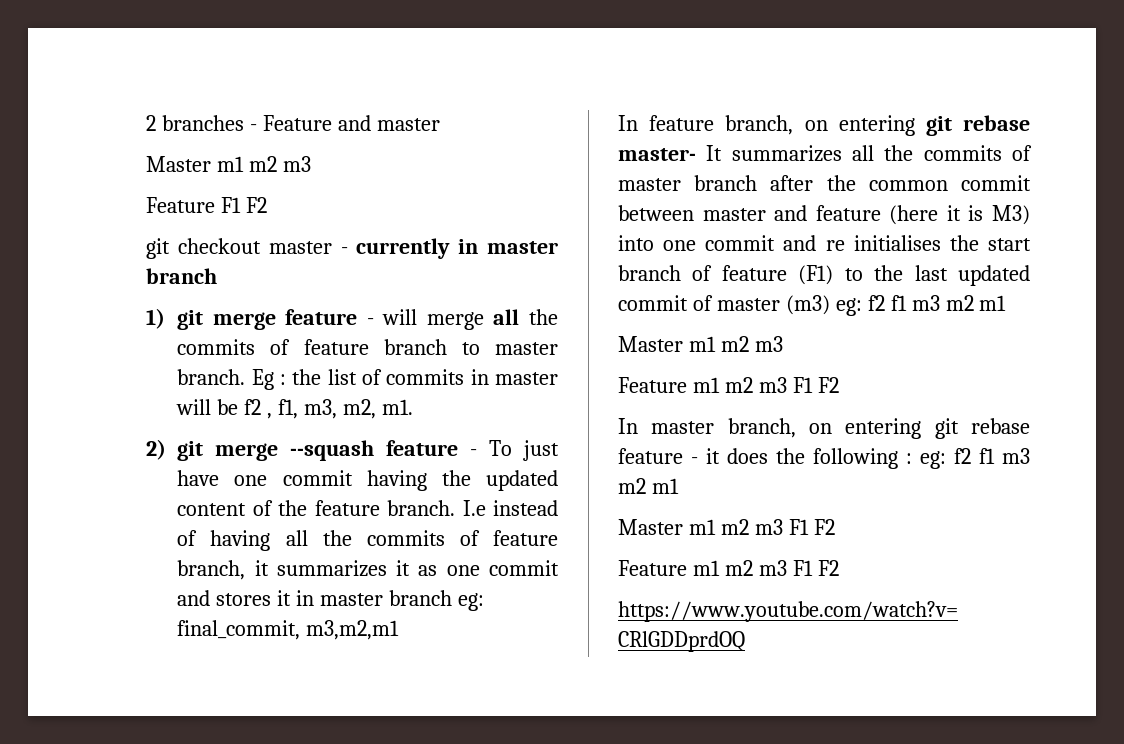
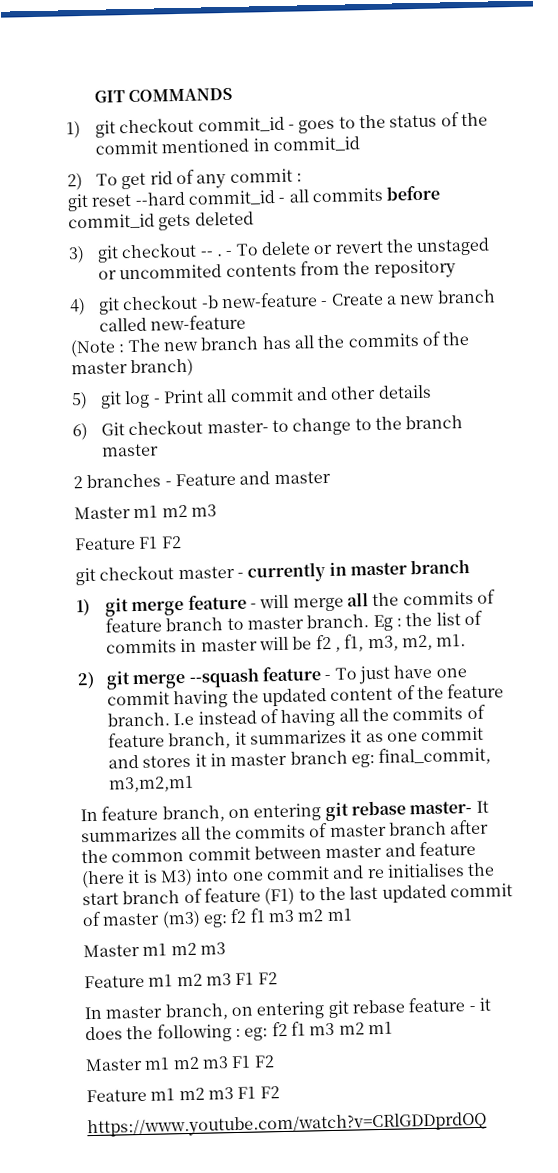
+ GIT COMMANDS
+ 1) git checkout commit_id - goes to the status of the commit mentioned in commit_id
+ 2) To get rid of any commit :
+ git reset --hard commit_id - all commits before commit_id gets deleted
+ 3) git checkout -- . - To delete or revert the unstaged or uncommited contents from the repository
+ 4) git checkout -b new-feature - Create a new branch called new-feature
+ (Note : The new branch has all the commits of the master branch)
+ 5) git log - Print all commit and other details
+ 6) Git checkout master- to change to the branch master

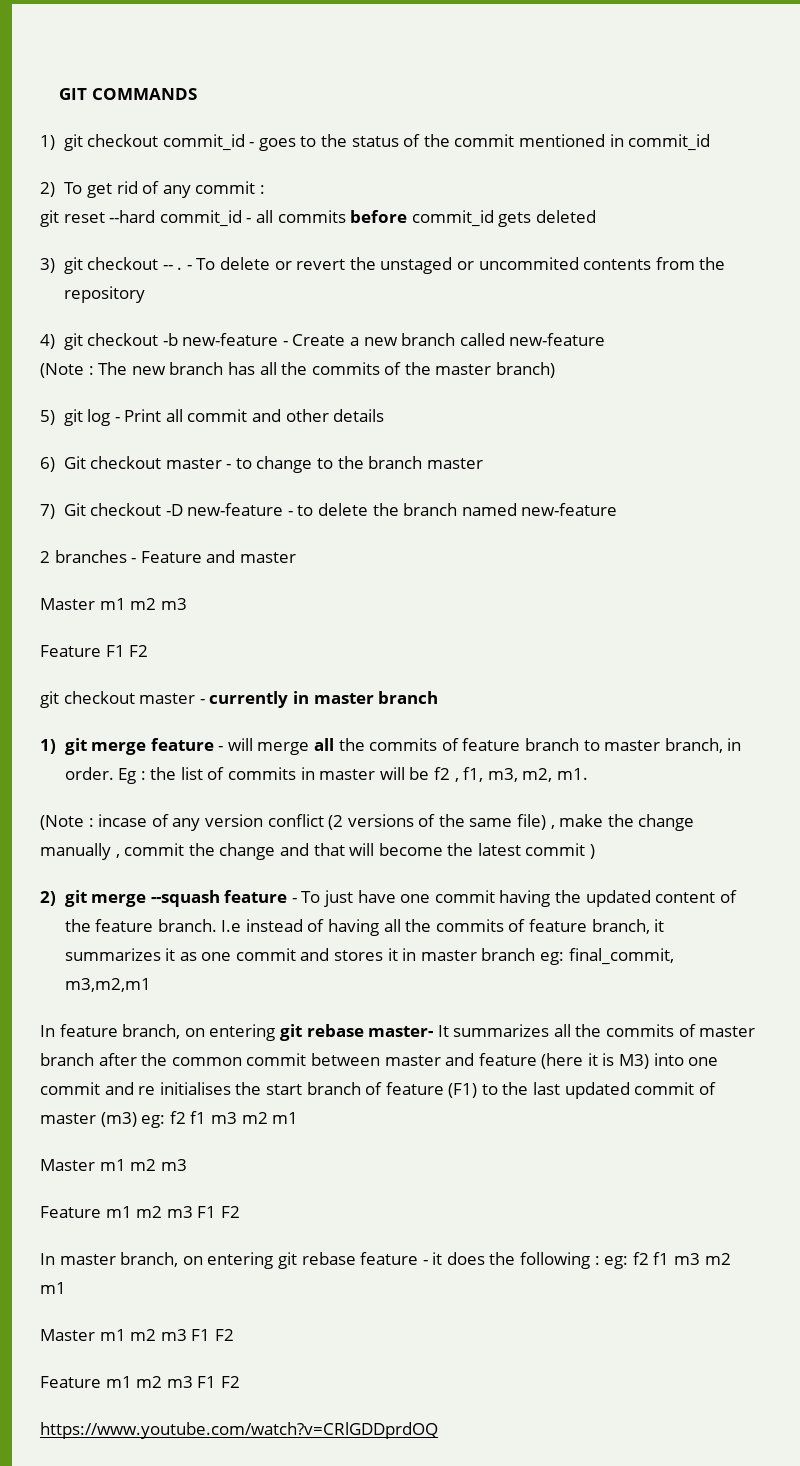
- 6) Git checkout master- to change to the branch master
+ 6) Git checkout master - to change to the branch master
+ 7) Git checkout -D new-feature - to delete the branch named new-feature
- 1) git merge feature - will merge all the commits of feature branch to master branch.
+ 1) git merge feature - will merge all the commits of feature branch to master branch, in order.
+ (Note : incase of any version conflict (2 versions of the same file) , make the change manually , commit the change and that will become the latest commit )

